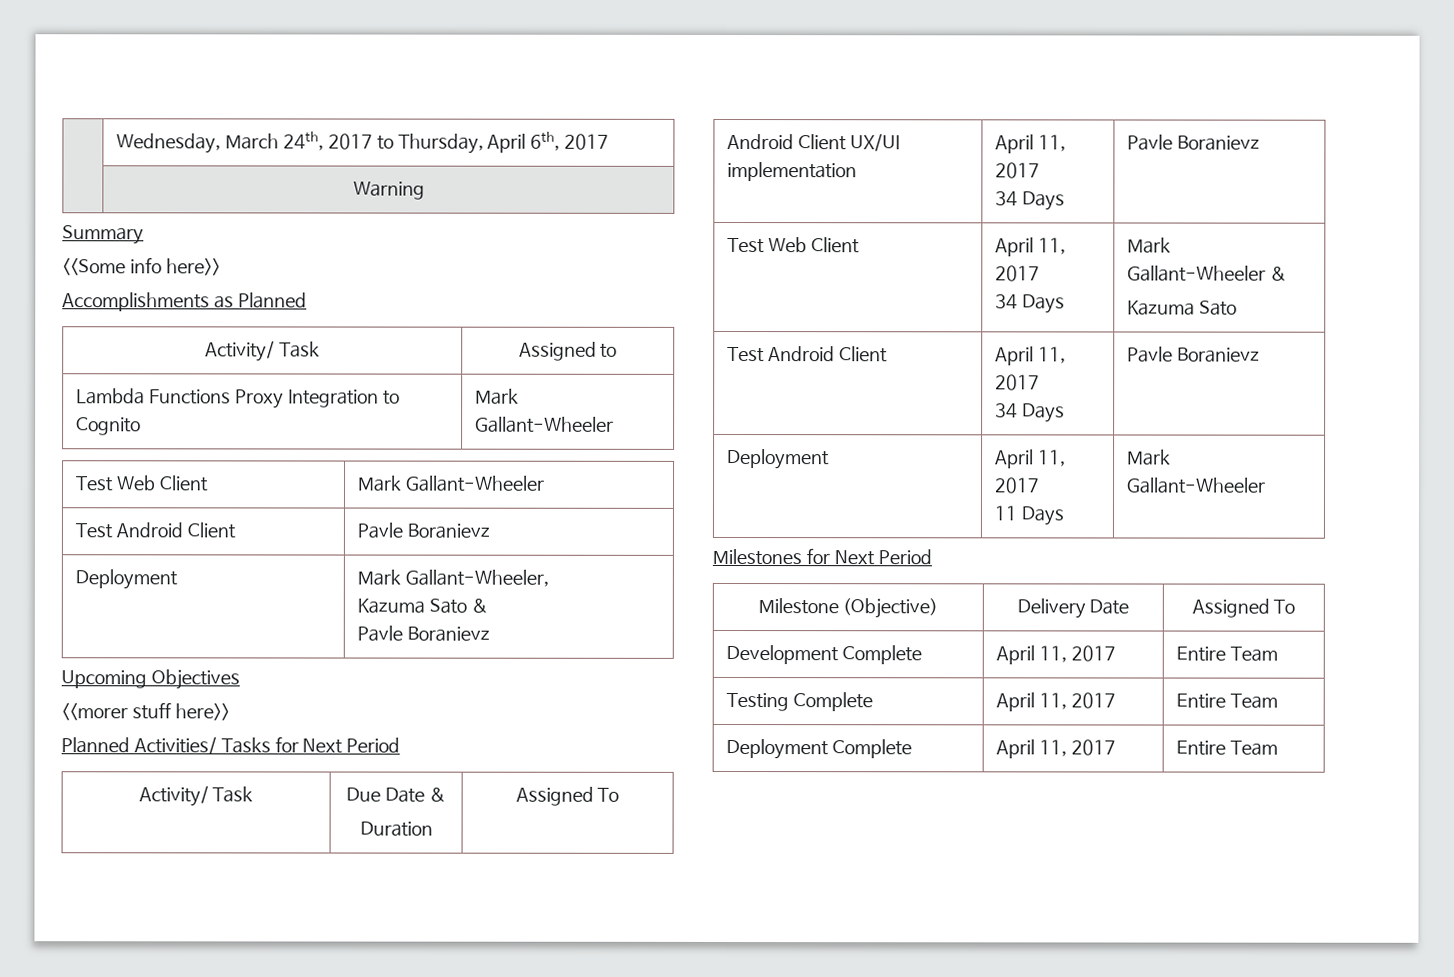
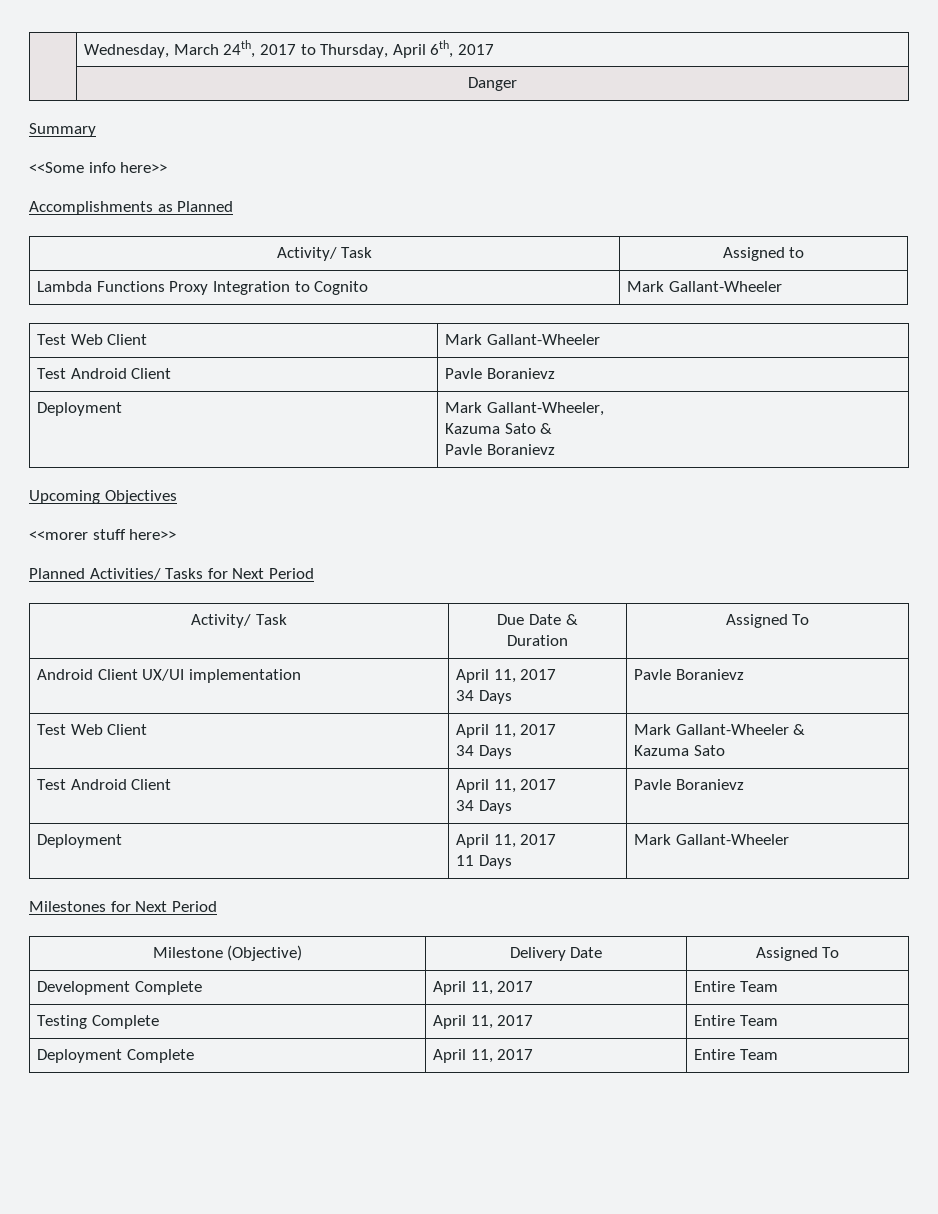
- | Warning
+ | Danger

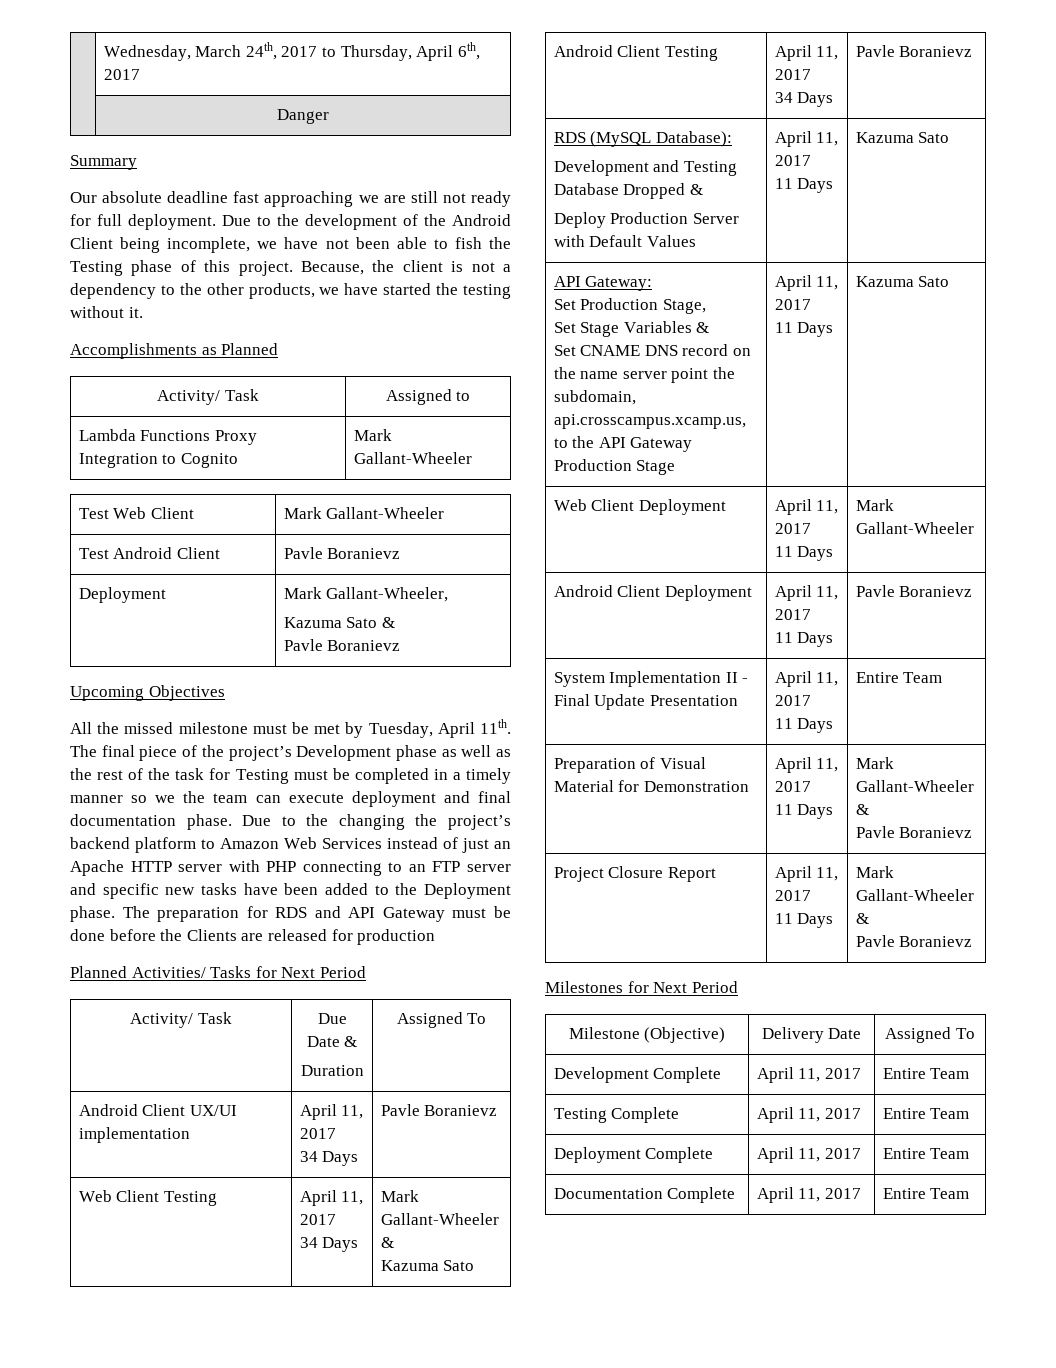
- <<Some info here>>
+ Our absolute deadline fast approaching we are still not ready for full deployment. Due to the development of the Android Client being incomplete, we have not been able to fish the Testing phase of this project. Because, the client is not a dependency to the other products, we have started the testing without it.
- <<morer stuff here>>
+ All the missed milestone must be met by Tuesday, April 11th. The final piece of the project’s Development phase as well as the rest of the task for Testing must be completed in a timely manner so we the team can execute deployment and final documentation phase. Due to the changing the project’s backend platform to Amazon Web Services instead of just an Apache HTTP server with PHP connecting to an FTP server and specific new tasks have been added to the Deployment phase. The preparation for RDS and API Gateway must be done before the Clients are released for production
- Test Web Client | April 11, 2017
+ Web Client Testing | April 11, 2017
- Test Android Client | April 11, 2017
+ Android Client Testing | April 11, 2017
  34 Days | Pavle Boranievz
- Deployment | April 11, 2017
+ RDS (MySQL Database):
+ Development and Testing Database Dropped &
+ Deploy Production Server with Default Values | April 11, 2017
+ 11 Days | Kazuma Sato
+ API Gateway:
+ Set Production Stage,
+ Set Stage Variables &
+ Set CNAME DNS record on the name server point the subdomain, api.crosscampus.xcamp.us, to the API Gateway Production Stage | April 11, 2017
+ 11 Days | Kazuma Sato
+ Web Client Deployment | April 11, 2017
+ Android Client Deployment | April 11, 2017
+ 11 Days | Pavle Boranievz
+ System Implementation II - Final Update Presentation | April 11, 2017
+ 11 Days | Entire Team
+ Preparation of Visual Material for Demonstration | April 11, 2017
+ 11 Days | Mark Gallant-Wheeler &
+ Pavle Boranievz
+ Project Closure Report | April 11, 2017
+ 11 Days | Mark Gallant-Wheeler &
+ Pavle Boranievz
+ Documentation Complete | April 11, 2017 | Entire Team

